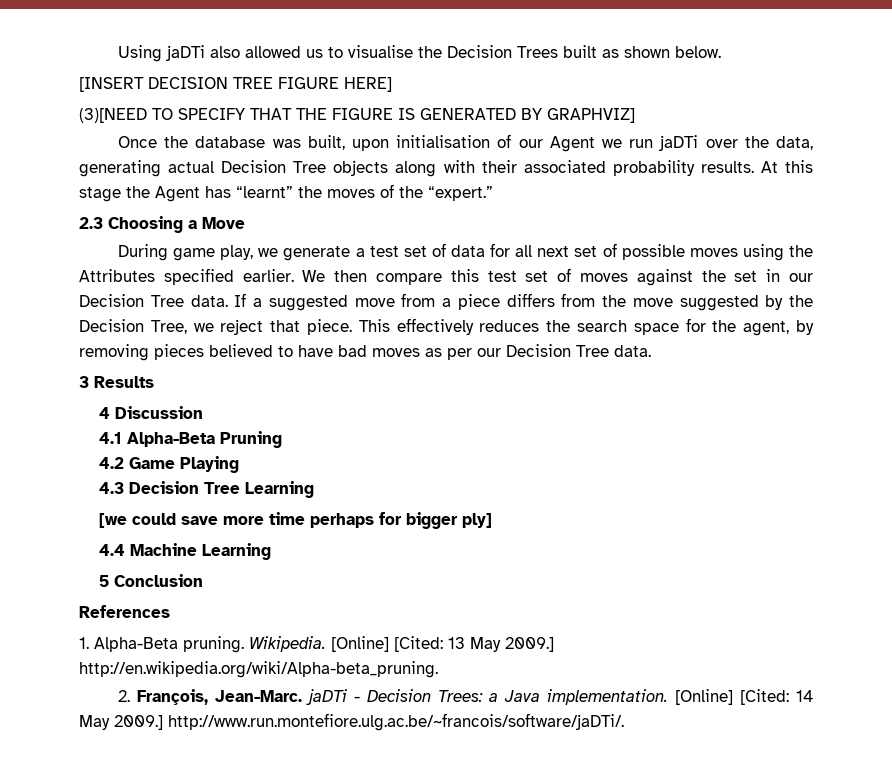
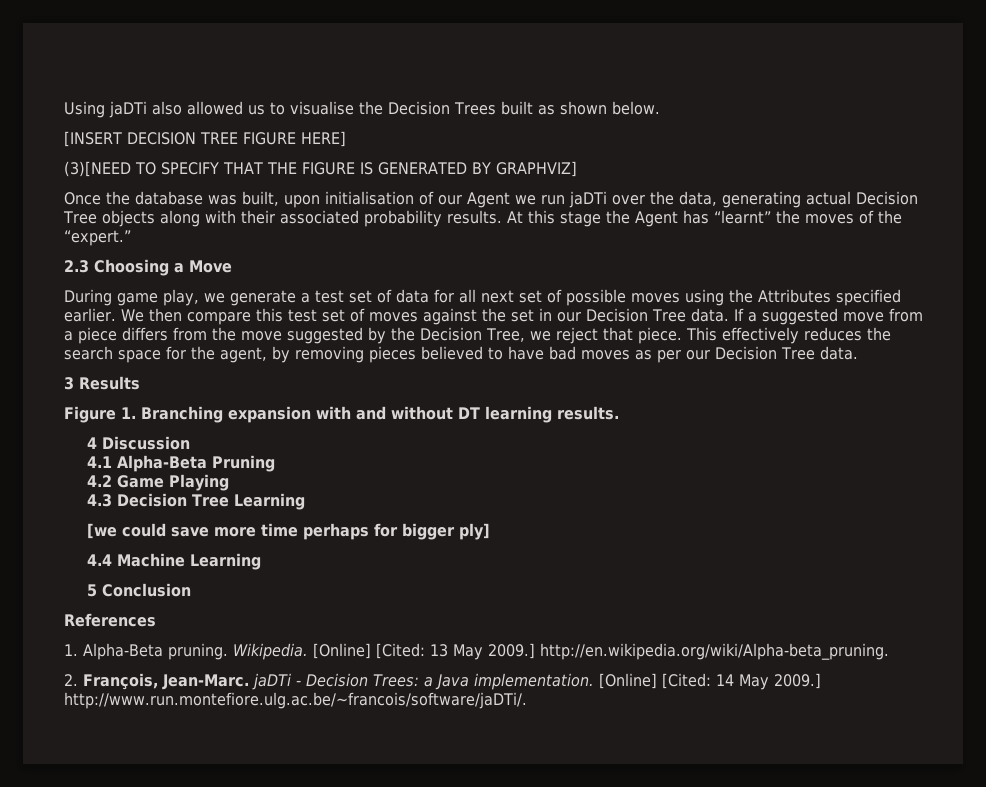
+ Figure 1. Branching expansion with and without DT learning results.

